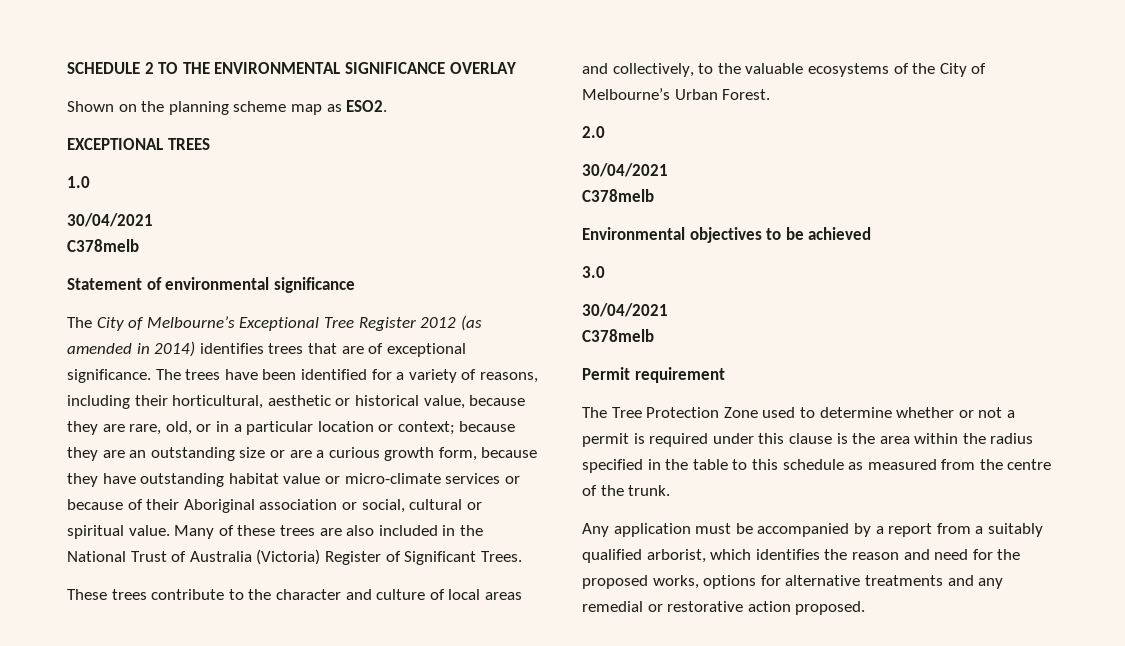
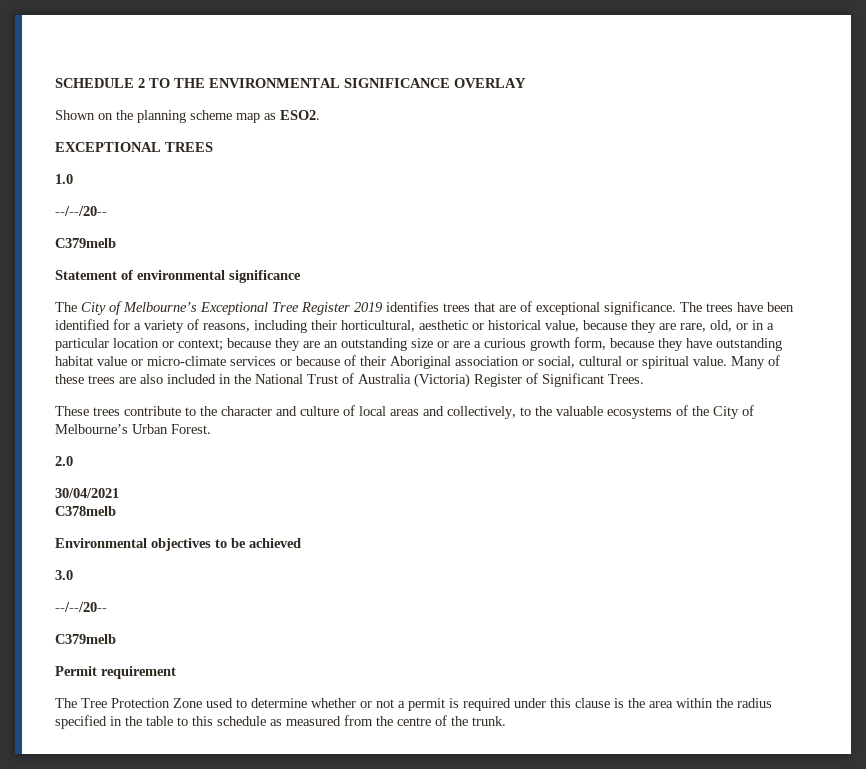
  1.0
- 30/04/2021
- C378melb
+ --/--/20--
+ C379melb
- The City of Melbourne’s Exceptional Tree Register 2012 (as amended in 2014) identifies trees that are of exceptional significance.
+ The City of Melbourne’s Exceptional Tree Register 2019 identifies trees that are of exceptional significance.
  3.0
- 30/04/2021
- C378melb
+ --/--/20--
+ C379melb
- Any application must be accompanied by a report from a suitably qualified arborist, which identifies the reason and need for the proposed works, options for alternative treatments and any remedial or restorative action proposed.

